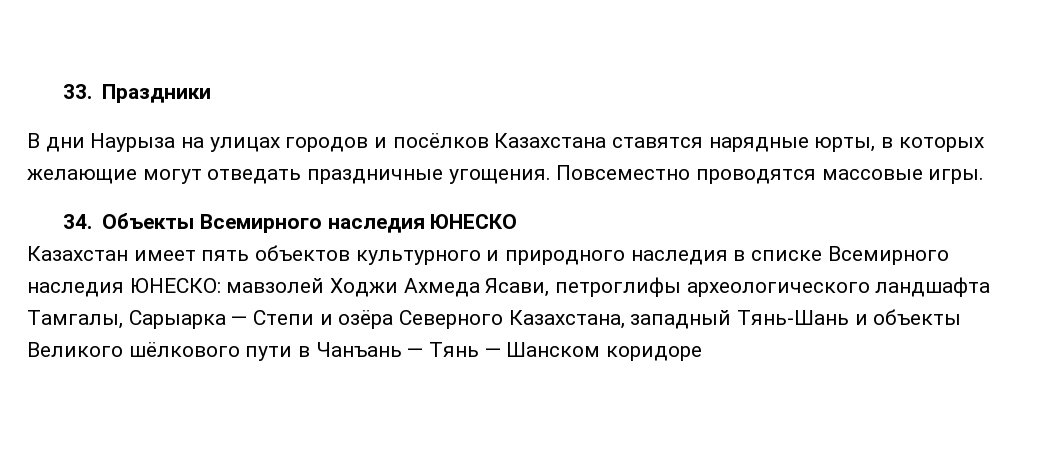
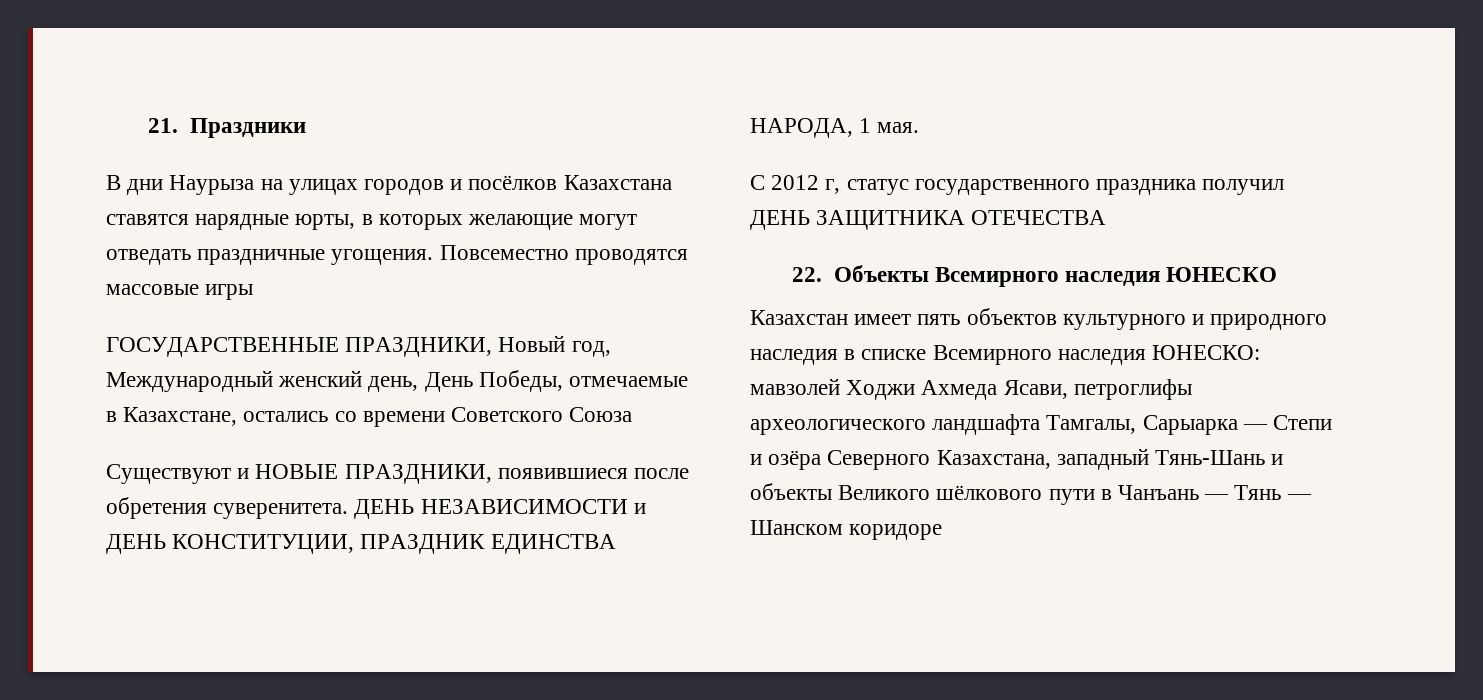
- 33. Праздники
+ 21. Праздники
- Повсеместно проводятся массовые игры.
- 34. Объекты Всемирного наследия ЮНЕСКО
+ Повсеместно проводятся массовые игры
+ ГОСУДАРСТВЕННЫЕ ПРАЗДНИКИ, Новый год, Международный женский день, День Победы, отмечаемые в Казахстане, остались со времени Советского Союза
+ Существуют и НОВЫЕ ПРАЗДНИКИ, появившиеся после обретения суверенитета. ДЕНЬ НЕЗАВИСИМОСТИ и ДЕНЬ КОНСТИТУЦИИ, ПРАЗДНИК ЕДИНСТВА НАРОДА, 1 мая.
+ С 2012 г, статус государственного праздника получил ДЕНЬ ЗАЩИТНИКА ОТЕЧЕСТВА
+ 22. Объекты Всемирного наследия ЮНЕСКО

